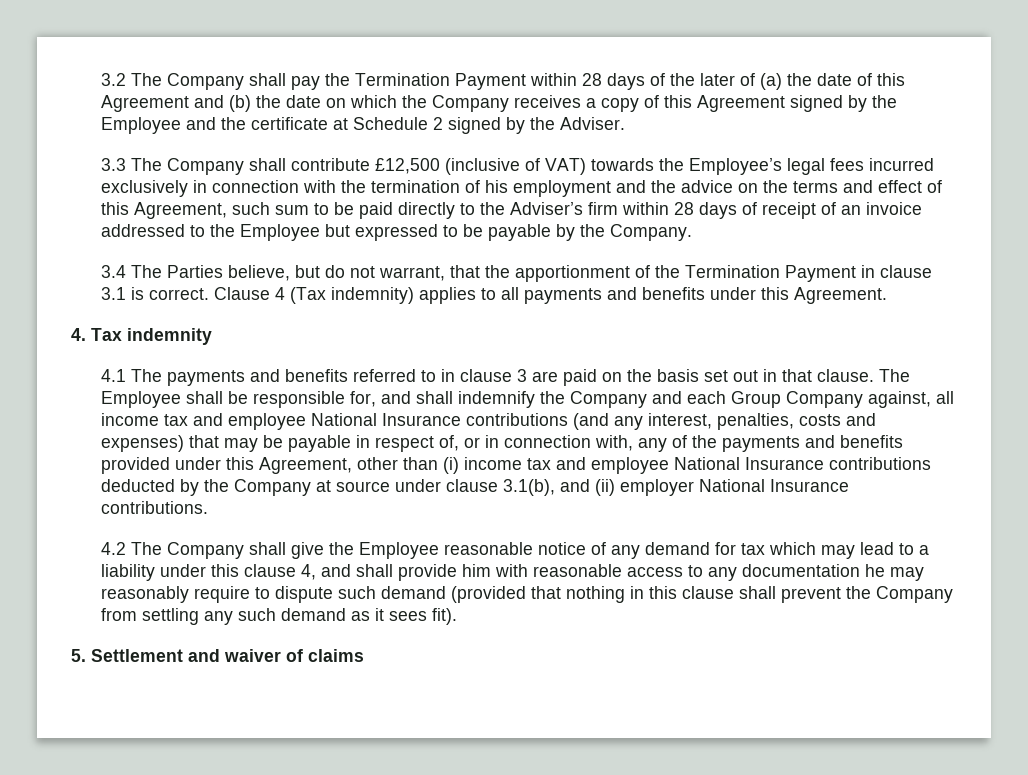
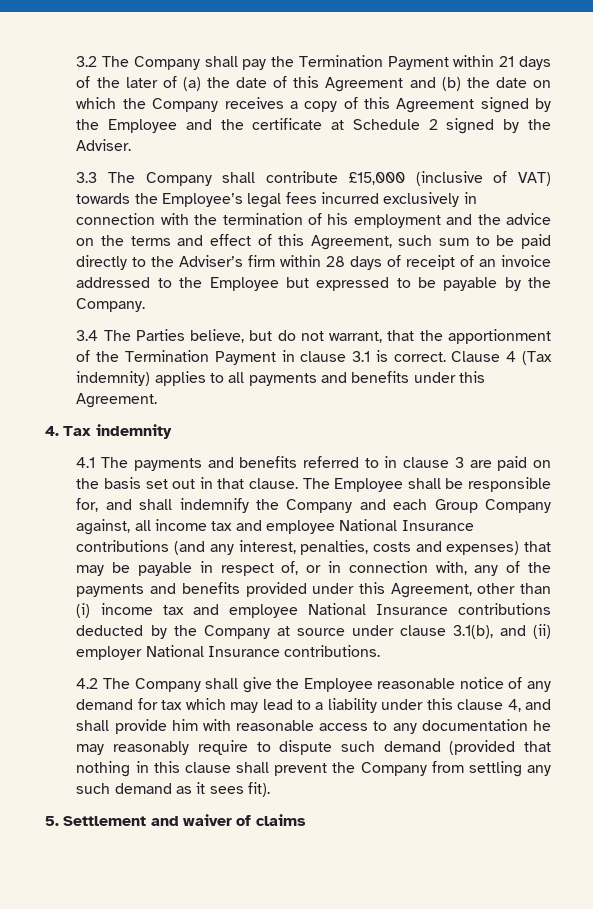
- 3.2 The Company shall pay the Termination Payment within 28 days of the later of (a) the date of this Agreement and (b) the date on which the Company receives a copy of this Agreement signed by the Employee and the certificate at Schedule 2 signed by the Adviser.
+ 3.2 The Company shall pay the Termination Payment within 21 days of the later of (a) the date of this Agreement and (b) the date on which the Company receives a copy of this Agreement signed by the Employee and the certificate at Schedule 2 signed by the Adviser.
- 3.3 The Company shall contribute £12,500 (inclusive of VAT) towards the Employee’s legal fees incurred exclusively in connection with the termination of his employment and the advice on the terms and effect of this Agreement, such sum to be paid directly to the Adviser’s firm within 28 days of receipt of an invoice addressed to the Employee but expressed to be payable by the Company.
+ 3.3 The Company shall contribute £15,000 (inclusive of VAT) towards the Employee’s legal fees incurred exclusively in connection with the termination of his employment and the advice on the terms and effect of this Agreement, such sum to be paid directly to the Adviser’s firm within 28 days of receipt of an invoice addressed to the Employee but expressed to be payable by the Company.

